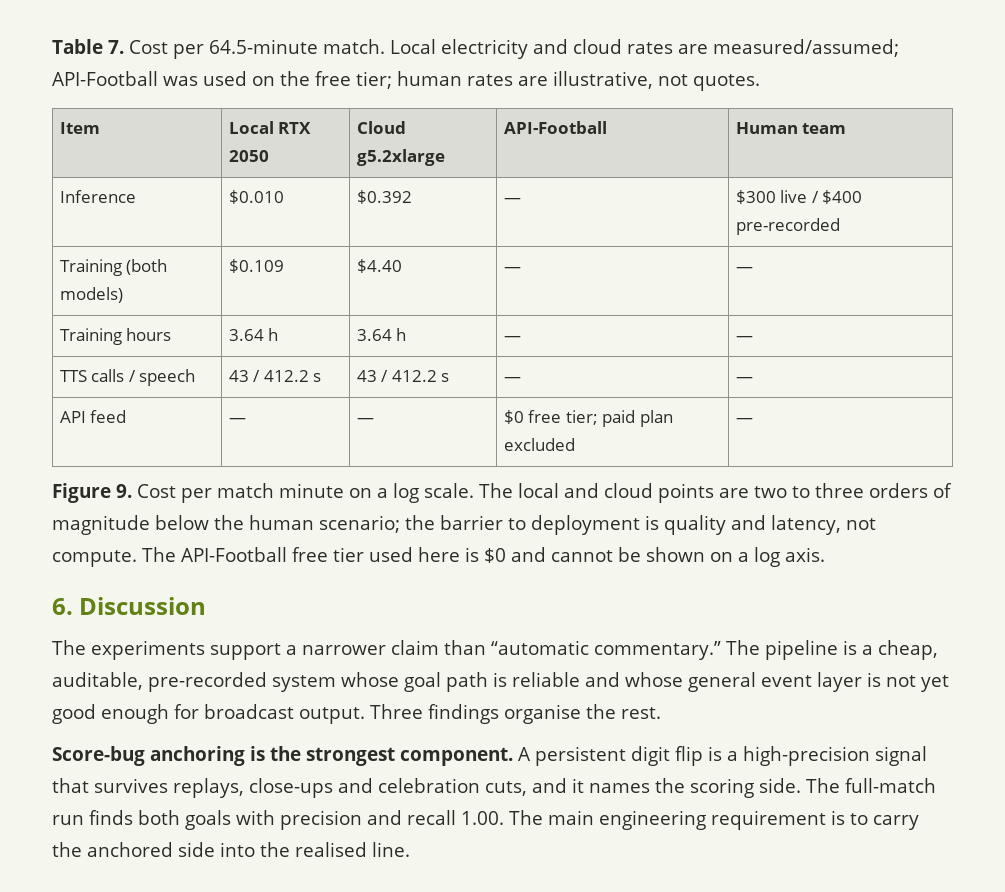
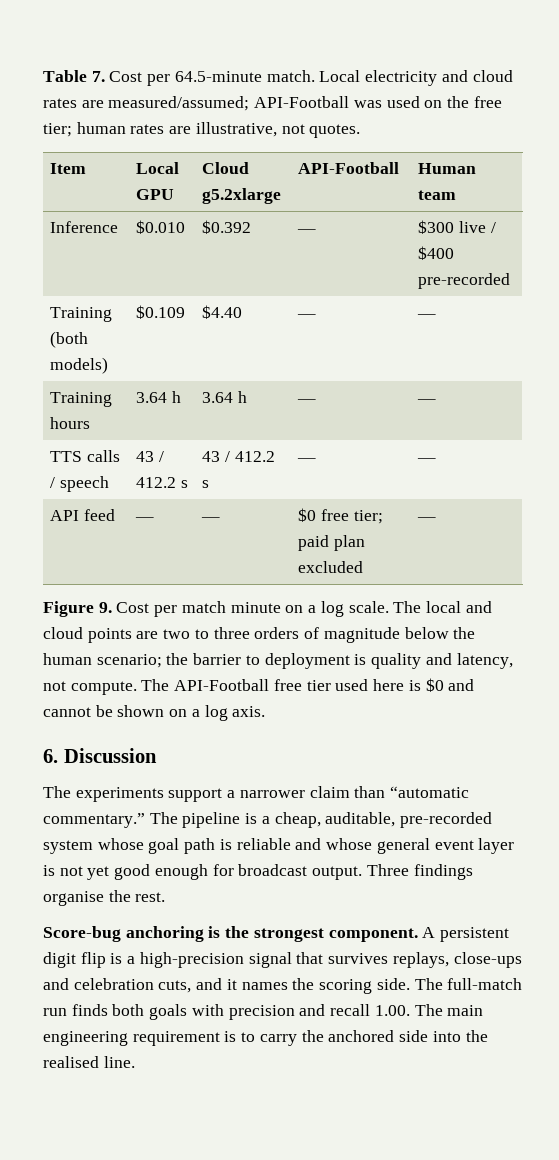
- Item | Local RTX 2050 | Cloud g5.2xlarge | API-Football | Human team
+ Item | Local GPU | Cloud g5.2xlarge | API-Football | Human team

